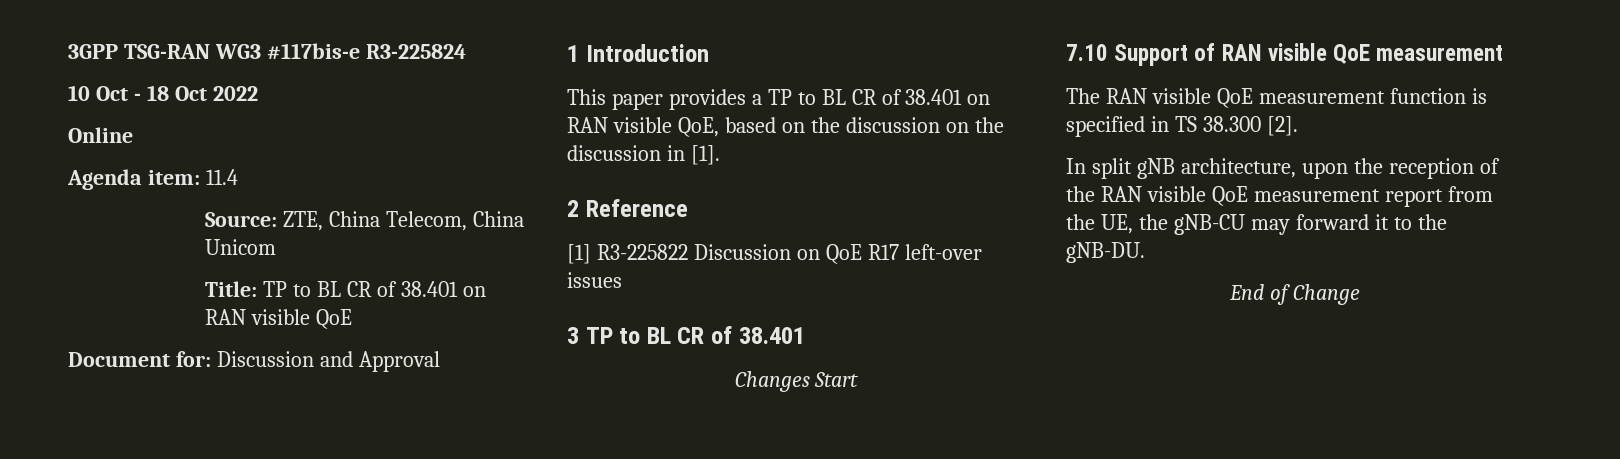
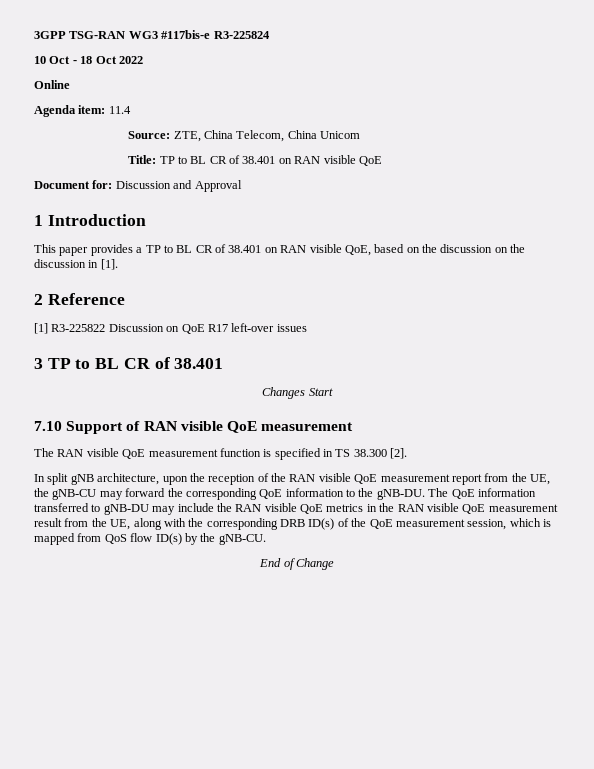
- In split gNB architecture, upon the reception of the RAN visible QoE measurement report from the UE, the gNB-CU may forward it to the gNB-DU.
+ In split gNB architecture, upon the reception of the RAN visible QoE measurement report from the UE, the gNB-CU may forward the corresponding QoE information to the gNB-DU. The QoE information transferred to gNB-DU may include the RAN visible QoE metrics in the RAN visible QoE measurement result from the UE, along with the corresponding DRB ID(s) of the QoE measurement session, which is mapped from QoS flow ID(s) by the gNB-CU.

